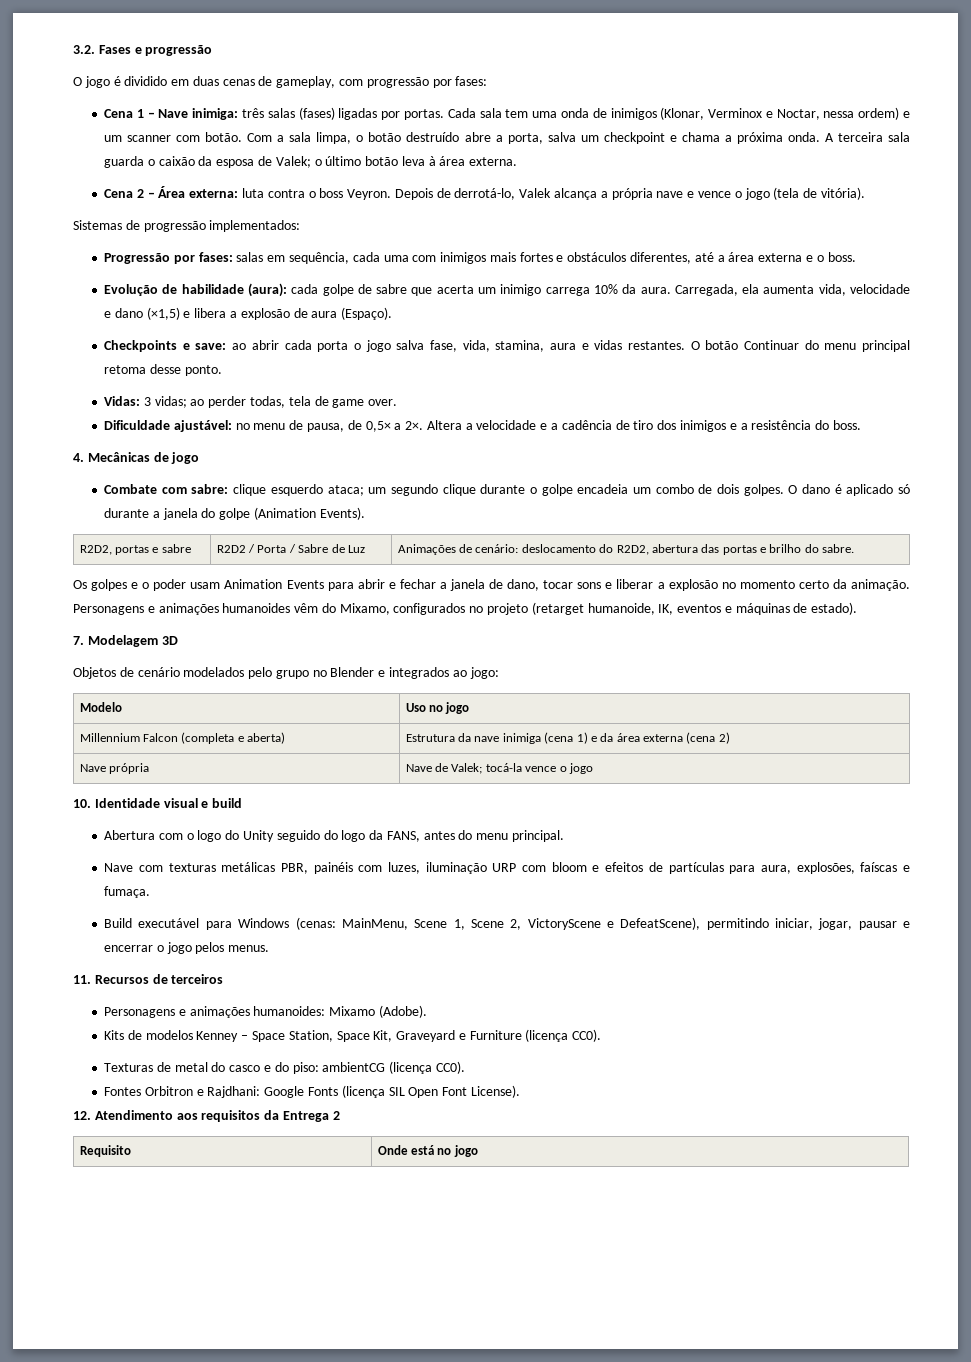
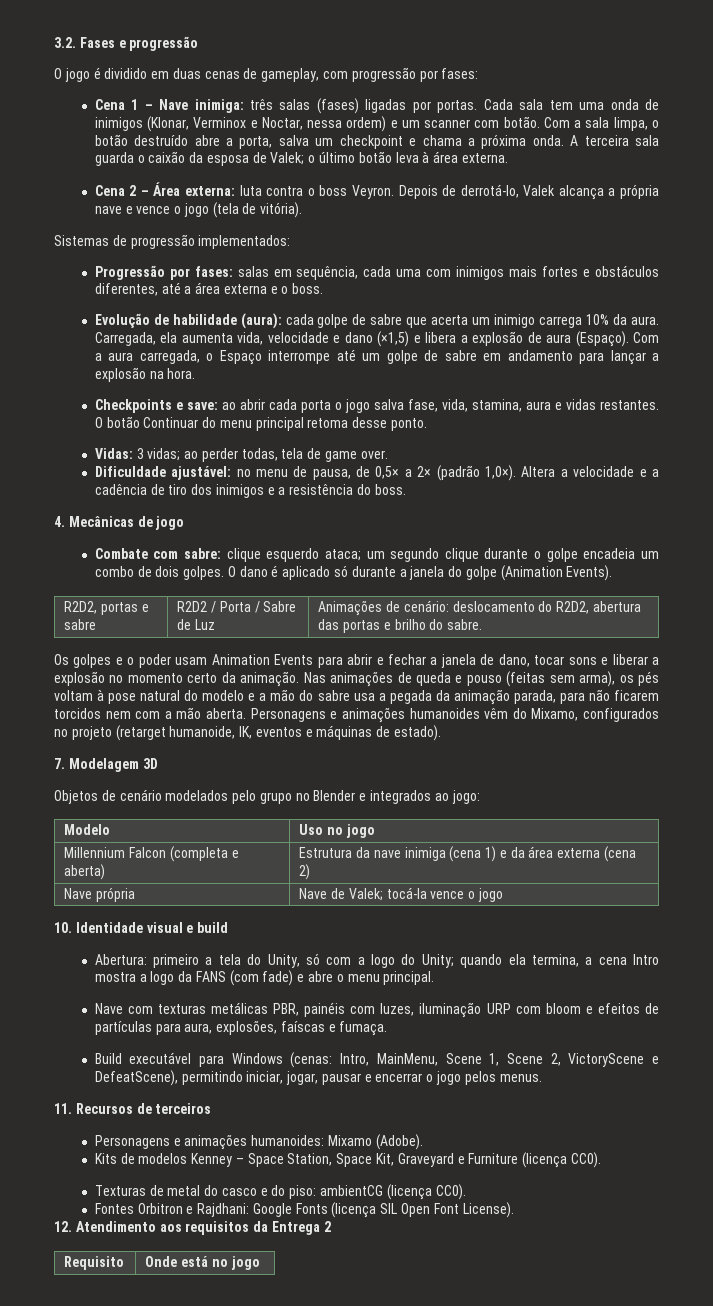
+ Com a aura carregada, o Espaço interrompe até um golpe de sabre em andamento para lançar a explosão na hora.
- Dificuldade ajustável: no menu de pausa, de 0,5× a 2×.
+ Dificuldade ajustável: no menu de pausa, de 0,5× a 2× (padrão 1,0×).
+ Nas animações de queda e pouso (feitas sem arma), os pés voltam à pose natural do modelo e a mão do sabre usa a pegada da animação parada, para não ficarem torcidos nem com a mão aberta.
- Abertura com o logo do Unity seguido do logo da FANS, antes do menu principal.
+ Abertura: primeiro a tela do Unity, só com a logo do Unity; quando ela termina, a cena Intro mostra a logo da FANS (com fade) e abre o menu principal.
- Build executável para Windows (cenas: MainMenu, Scene 1, Scene 2, VictoryScene e DefeatScene), permitindo iniciar, jogar, pausar e encerrar o jogo pelos menus.
+ Build executável para Windows (cenas: Intro, MainMenu, Scene 1, Scene 2, VictoryScene e DefeatScene), permitindo iniciar, jogar, pausar e encerrar o jogo pelos menus.

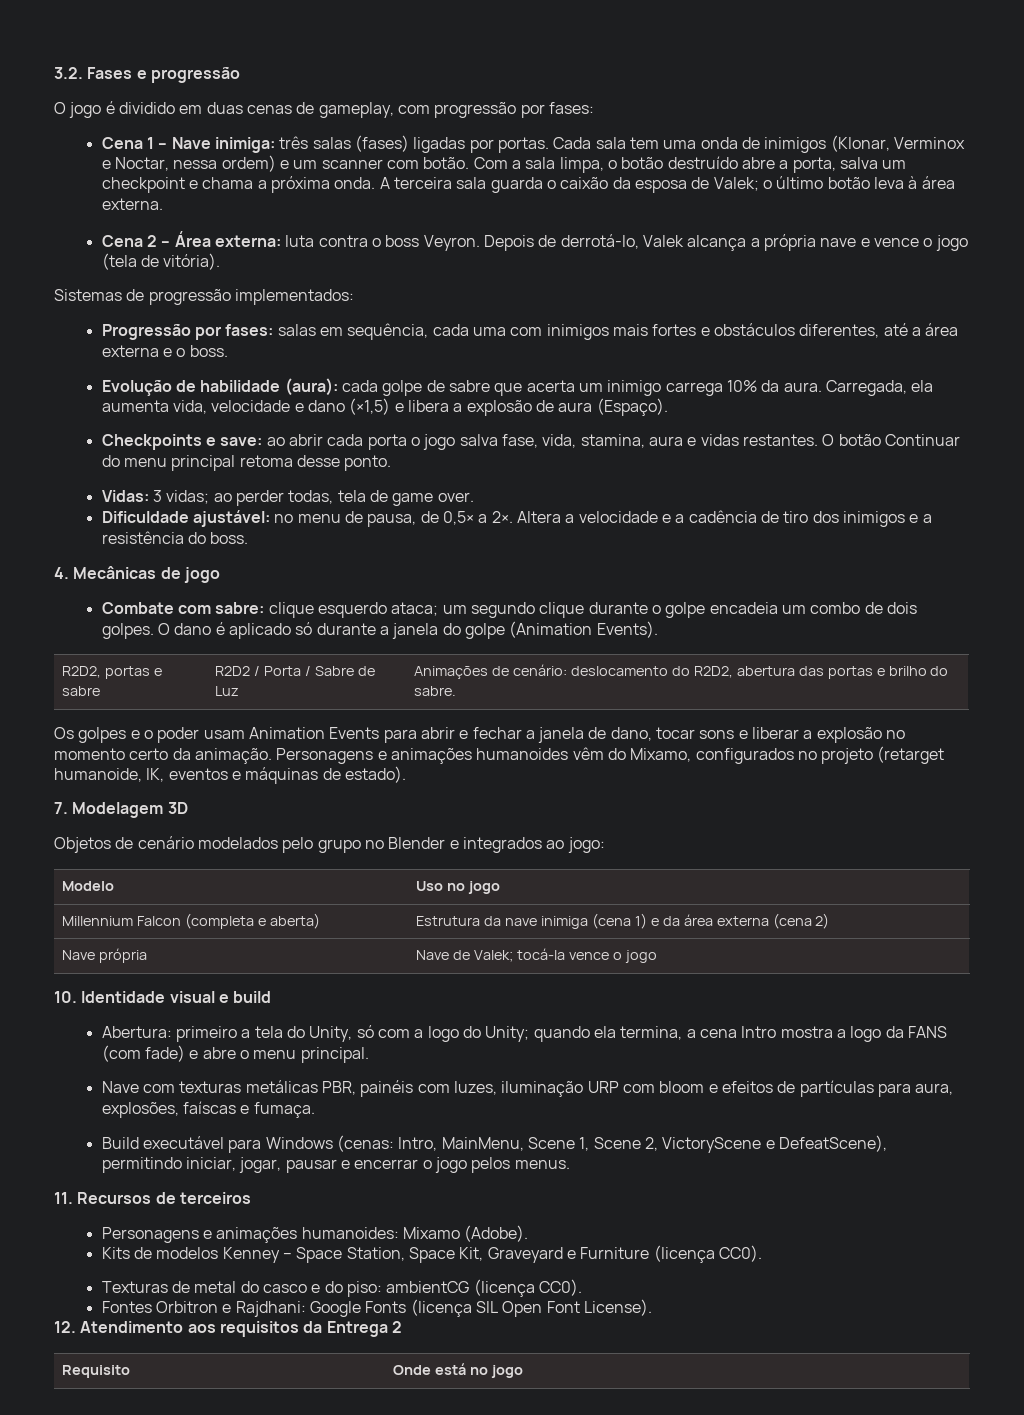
- Com a aura carregada, o Espaço interrompe até um golpe de sabre em andamento para lançar a explosão na hora.
- Dificuldade ajustável: no menu de pausa, de 0,5× a 2× (padrão 1,0×).
+ Dificuldade ajustável: no menu de pausa, de 0,5× a 2×.
- Nas animações de queda e pouso (feitas sem arma), os pés voltam à pose natural do modelo e a mão do sabre usa a pegada da animação parada, para não ficarem torcidos nem com a mão aberta.

